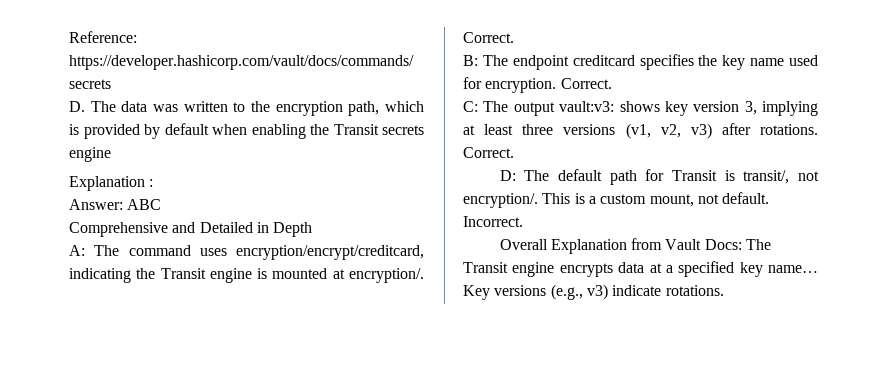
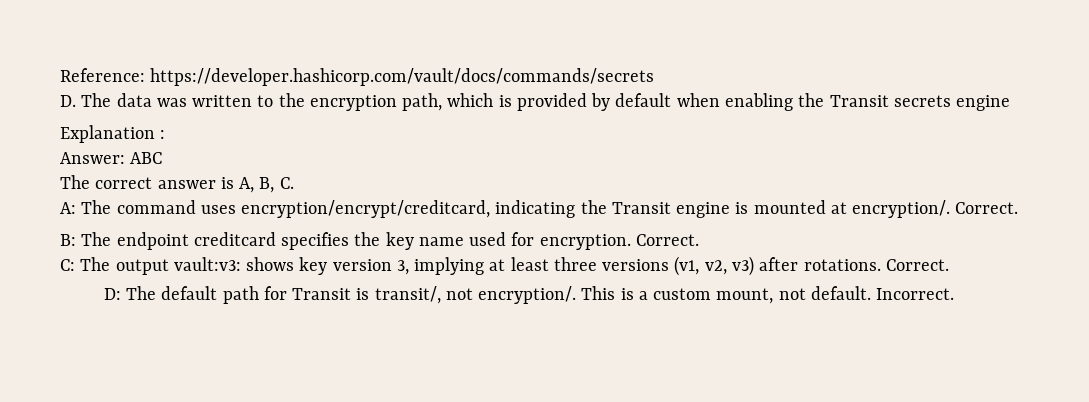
- Comprehensive and Detailed in Depth
+ The correct answer is A, B, C.
- Overall Explanation from Vault Docs: The Transit engine encrypts data at a specified key name… Key versions (e.g., v3) indicate rotations.

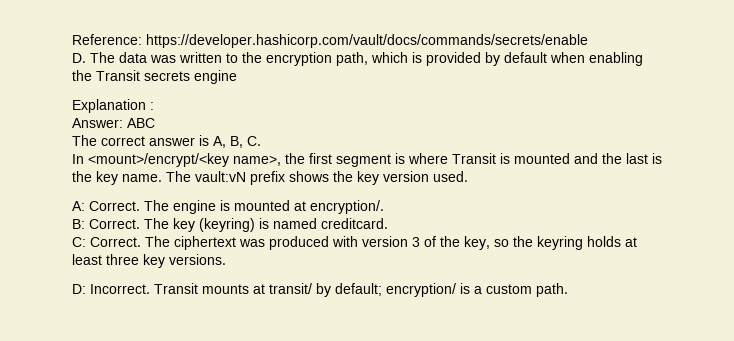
- Reference: https://developer.hashicorp.com/vault/docs/commands/secrets
+ Reference: https://developer.hashicorp.com/vault/docs/commands/secrets/enable
- A: The command uses encryption/encrypt/creditcard, indicating the Transit engine is mounted at encryption/. Correct.
+ In <mount>/encrypt/<key name>, the first segment is where Transit is mounted and the last is the key name. The vault:vN prefix shows the key version used.
+ A: Correct. The engine is mounted at encryption/.
- B: The endpoint creditcard specifies the key name used for encryption. Correct.
- C: The output vault:v3: shows key version 3, implying at least three versions (v1, v2, v3) after rotations. Correct.
- D: The default path for Transit is transit/, not encryption/. This is a custom mount, not default. Incorrect.
+ B: Correct. The key (keyring) is named creditcard.
+ C: Correct. The ciphertext was produced with version 3 of the key, so the keyring holds at least three key versions.
+ D: Incorrect. Transit mounts at transit/ by default; encryption/ is a custom path.

